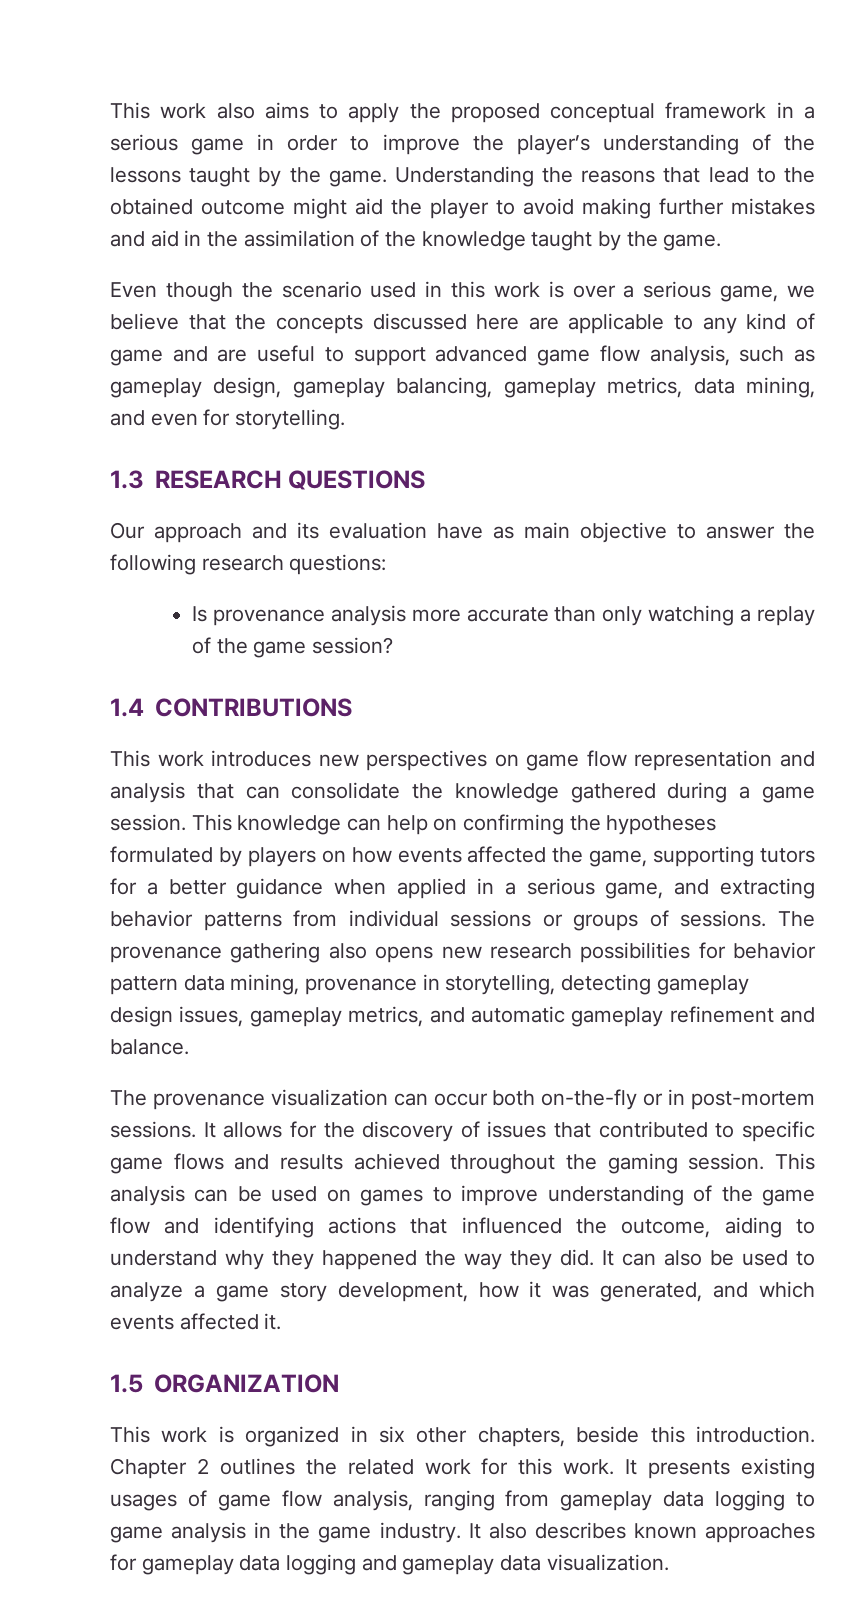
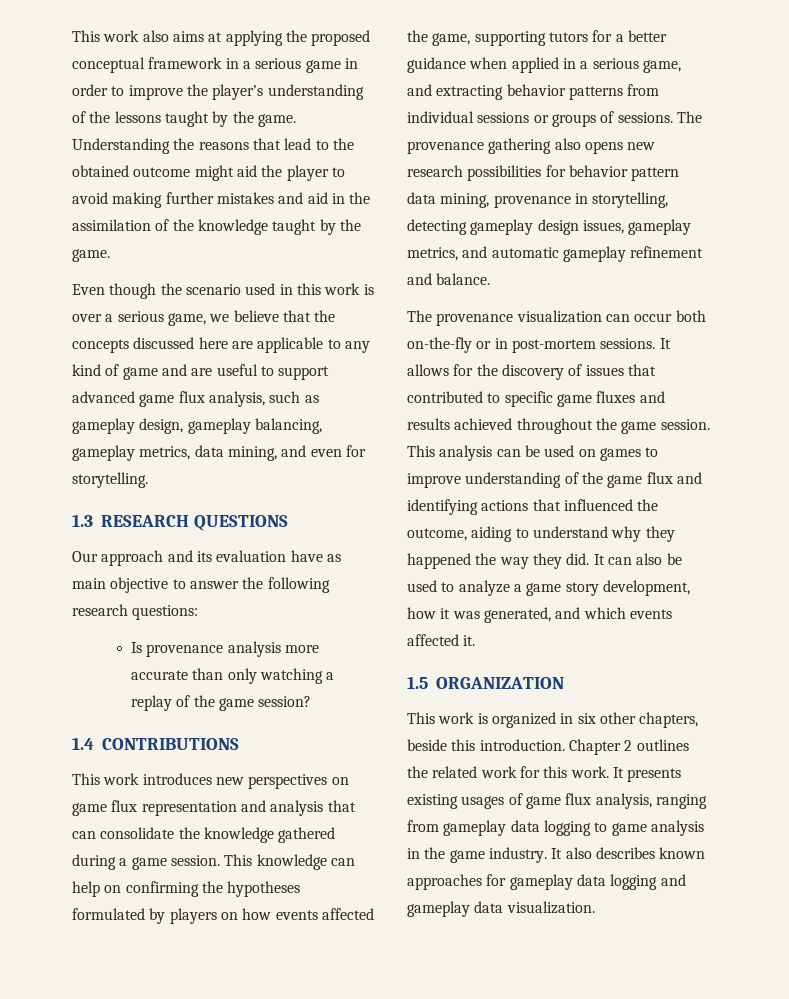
- This work also aims to apply the proposed conceptual framework in a serious game in order to improve the player’s understanding of the lessons taught by the game.
+ This work also aims at applying the proposed conceptual framework in a serious game in order to improve the player’s understanding of the lessons taught by the game.
- Even though the scenario used in this work is over a serious game, we believe that the concepts discussed here are applicable to any kind of game and are useful to support advanced game flow analysis, such as gameplay design, gameplay balancing, gameplay metrics, data mining, and even for storytelling.
+ Even though the scenario used in this work is over a serious game, we believe that the concepts discussed here are applicable to any kind of game and are useful to support advanced game flux analysis, such as gameplay design, gameplay balancing, gameplay metrics, data mining, and even for storytelling.
- This work introduces new perspectives on game flow representation and analysis that can consolidate the knowledge gathered during a game session.
+ This work introduces new perspectives on game flux representation and analysis that can consolidate the knowledge gathered during a game session.
- It allows for the discovery of issues that contributed to specific game flows and results achieved throughout the gaming session.
+ It allows for the discovery of issues that contributed to specific game fluxes and results achieved throughout the game session.
- This analysis can be used on games to improve understanding of the game flow and identifying actions that influenced the outcome, aiding to understand why they happened the way they did.
+ This analysis can be used on games to improve understanding of the game flux and identifying actions that influenced the outcome, aiding to understand why they happened the way they did.
- It presents existing usages of game flow analysis, ranging from gameplay data logging to game analysis in the game industry.
+ It presents existing usages of game flux analysis, ranging from gameplay data logging to game analysis in the game industry.

